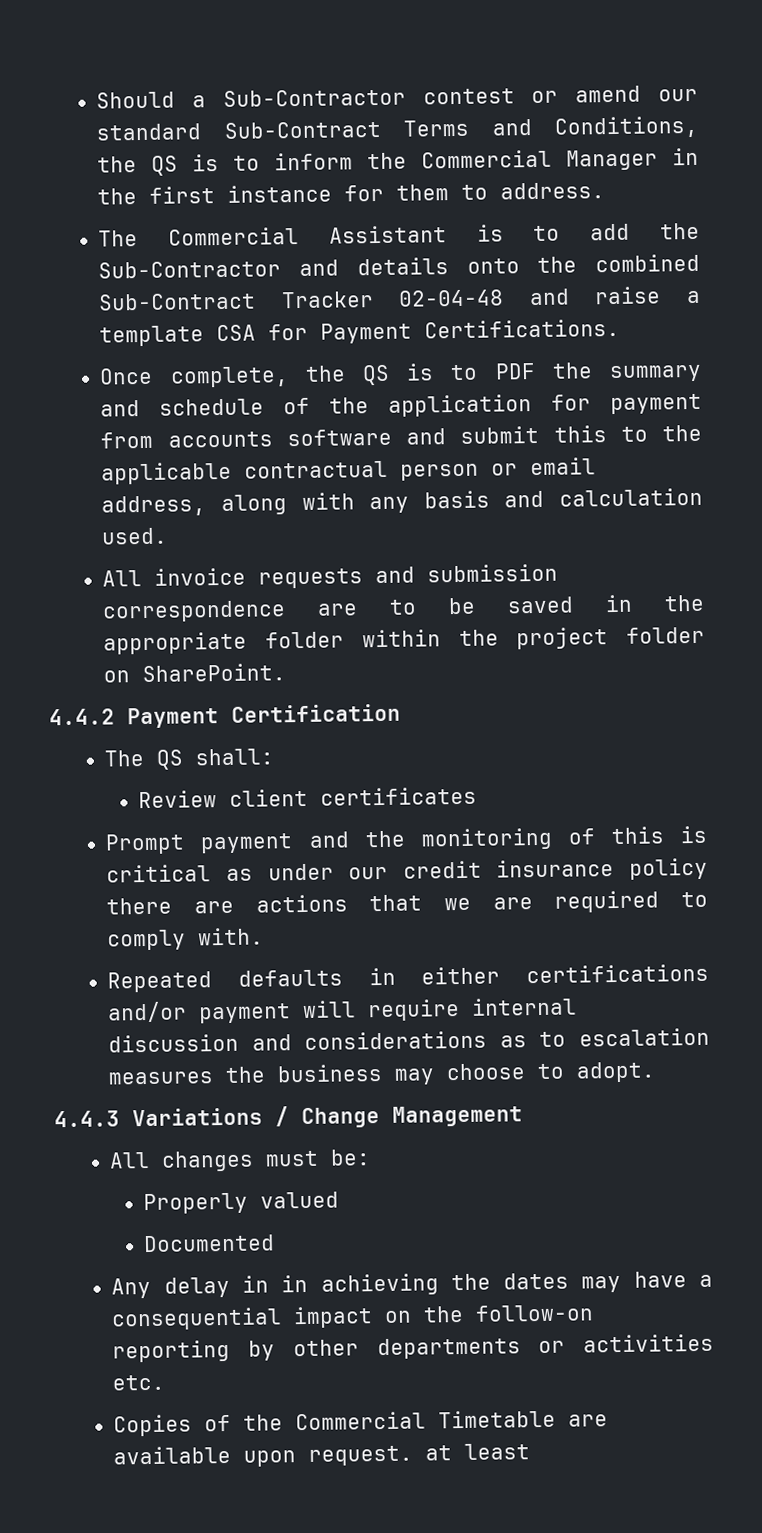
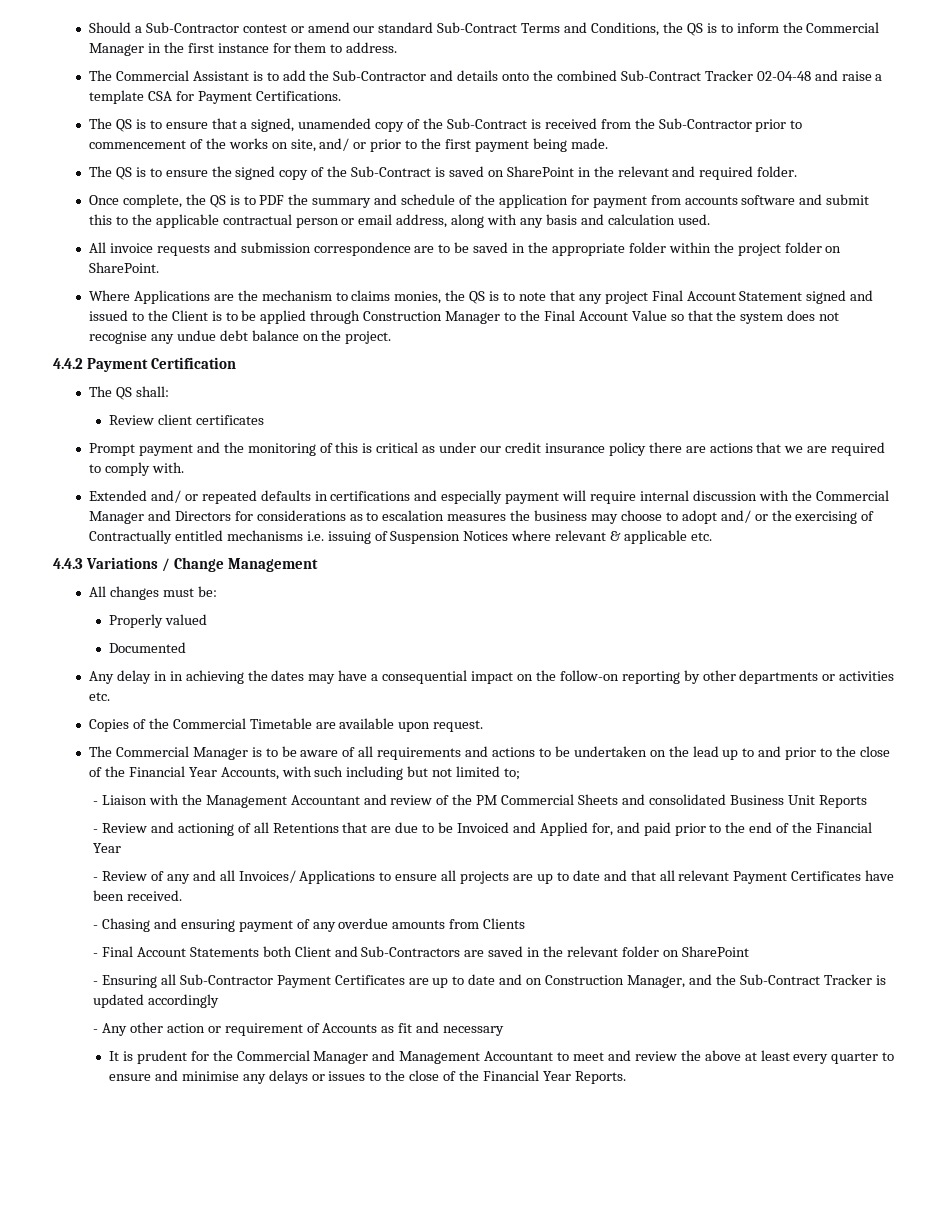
+ The QS is to ensure that a signed, unamended copy of the Sub-Contract is received from the Sub-Contractor prior to commencement of the works on site, and/ or prior to the first payment being made.
+ The QS is to ensure the signed copy of the Sub-Contract is saved on SharePoint in the relevant and required folder.
+ Where Applications are the mechanism to claims monies, the QS is to note that any project Final Account Statement signed and issued to the Client is to be applied through Construction Manager to the Final Account Value so that the system does not recognise any undue debt balance on the project.
- Repeated defaults in either certifications and/or payment will require internal discussion and considerations as to escalation measures the business may choose to adopt.
+ Extended and/ or repeated defaults in certifications and especially payment will require internal discussion with the Commercial Manager and Directors for considerations as to escalation measures the business may choose to adopt and/ or the exercising of Contractually entitled mechanisms i.e. issuing of Suspension Notices where relevant & applicable etc.
- Copies of the Commercial Timetable are available upon request. at least
+ Copies of the Commercial Timetable are available upon request.
+ The Commercial Manager is to be aware of all requirements and actions to be undertaken on the lead up to and prior to the close of the Financial Year Accounts, with such including but not limited to;
+ - Liaison with the Management Accountant and review of the PM Commercial Sheets and consolidated Business Unit Reports
+ - Review and actioning of all Retentions that are due to be Invoiced and Applied for, and paid prior to the end of the Financial Year
+ - Review of any and all Invoices/ Applications to ensure all projects are up to date and that all relevant Payment Certificates have been received.
+ - Chasing and ensuring payment of any overdue amounts from Clients
+ - Final Account Statements both Client and Sub-Contractors are saved in the relevant folder on SharePoint
+ - Ensuring all Sub-Contractor Payment Certificates are up to date and on Construction Manager, and the Sub-Contract Tracker is updated accordingly
+ - Any other action or requirement of Accounts as fit and necessary
+ It is prudent for the Commercial Manager and Management Accountant to meet and review the above at least every quarter to ensure and minimise any delays or issues to the close of the Financial Year Reports.

